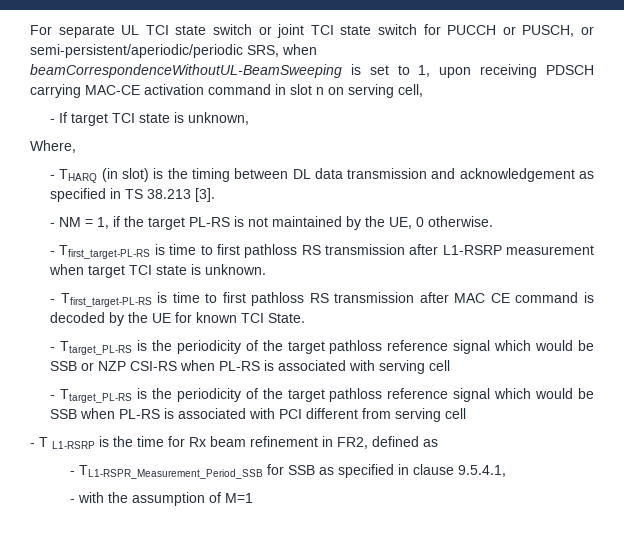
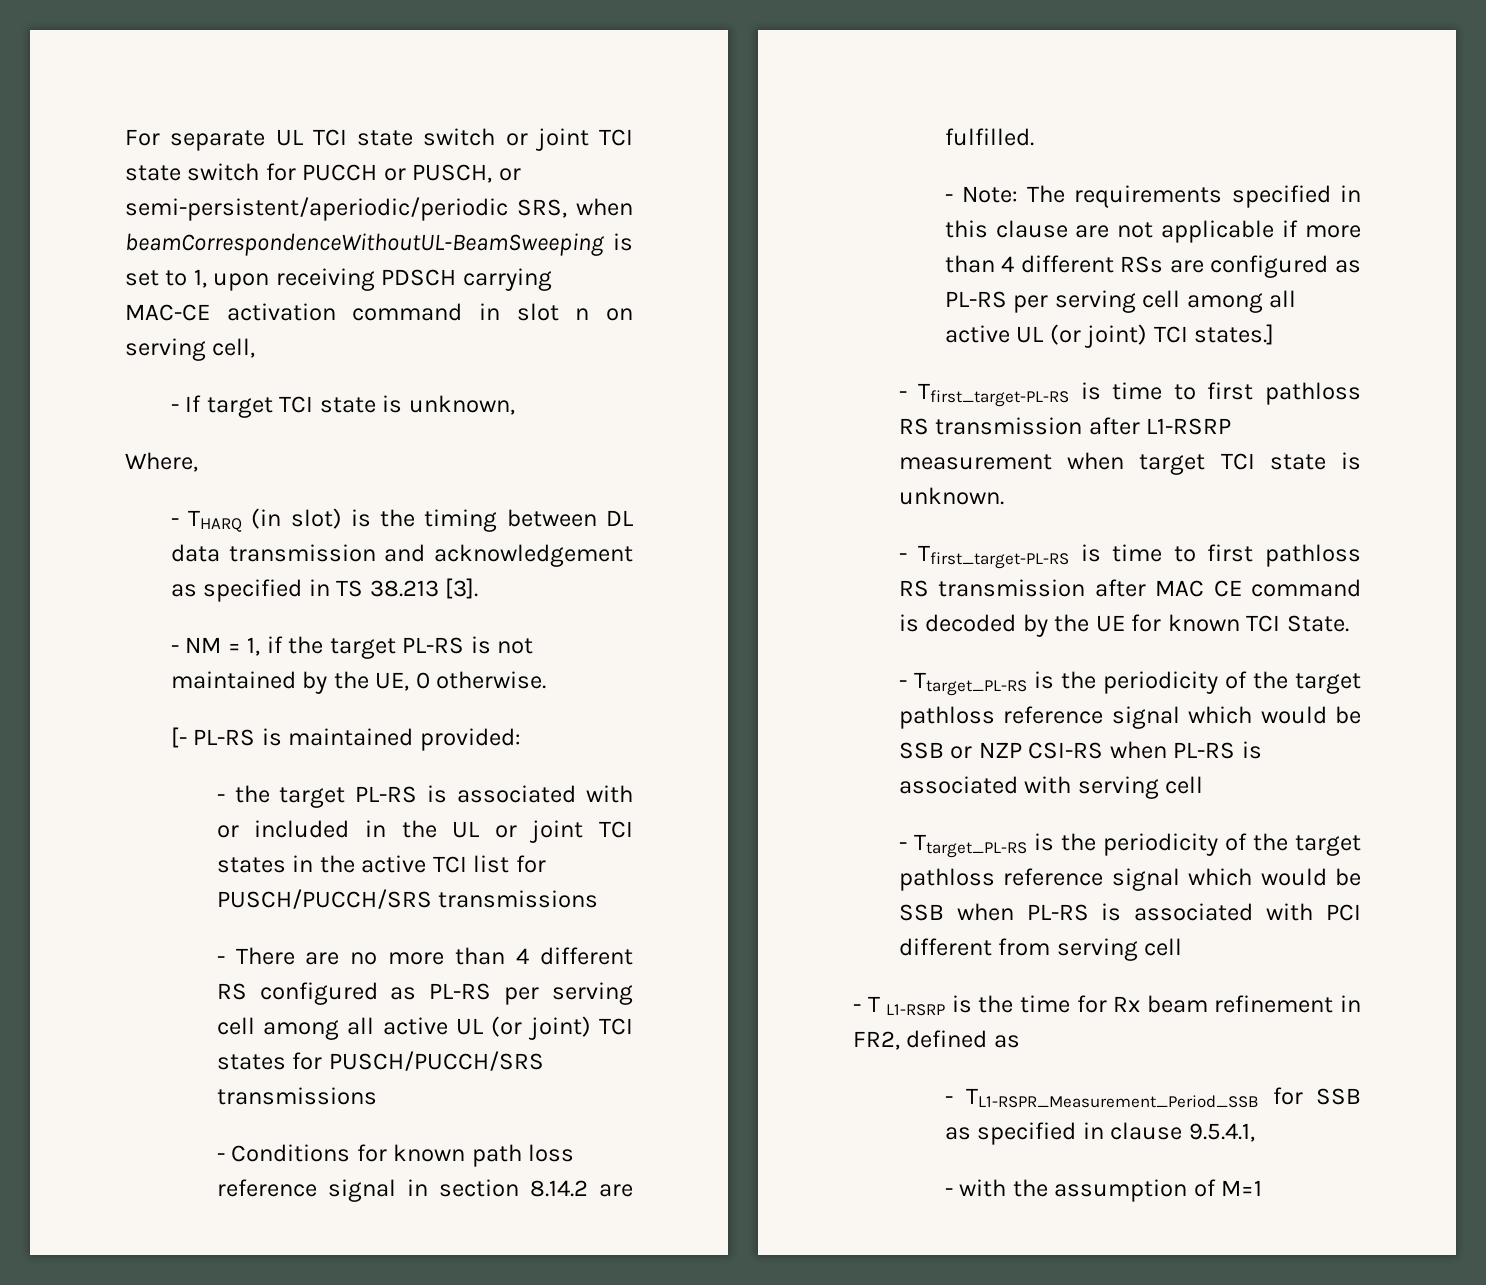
+ [- PL-RS is maintained provided:
+ - the target PL-RS is associated with or included in the UL or joint TCI states in the active TCI list for PUSCH/PUCCH/SRS transmissions
+ - There are no more than 4 different RS configured as PL-RS per serving cell among all active UL (or joint) TCI states for PUSCH/PUCCH/SRS transmissions
+ - Conditions for known path loss reference signal in section 8.14.2 are fulfilled.
+ - Note: The requirements specified in this clause are not applicable if more than 4 different RSs are configured as PL-RS per serving cell among all active UL (or joint) TCI states.]

